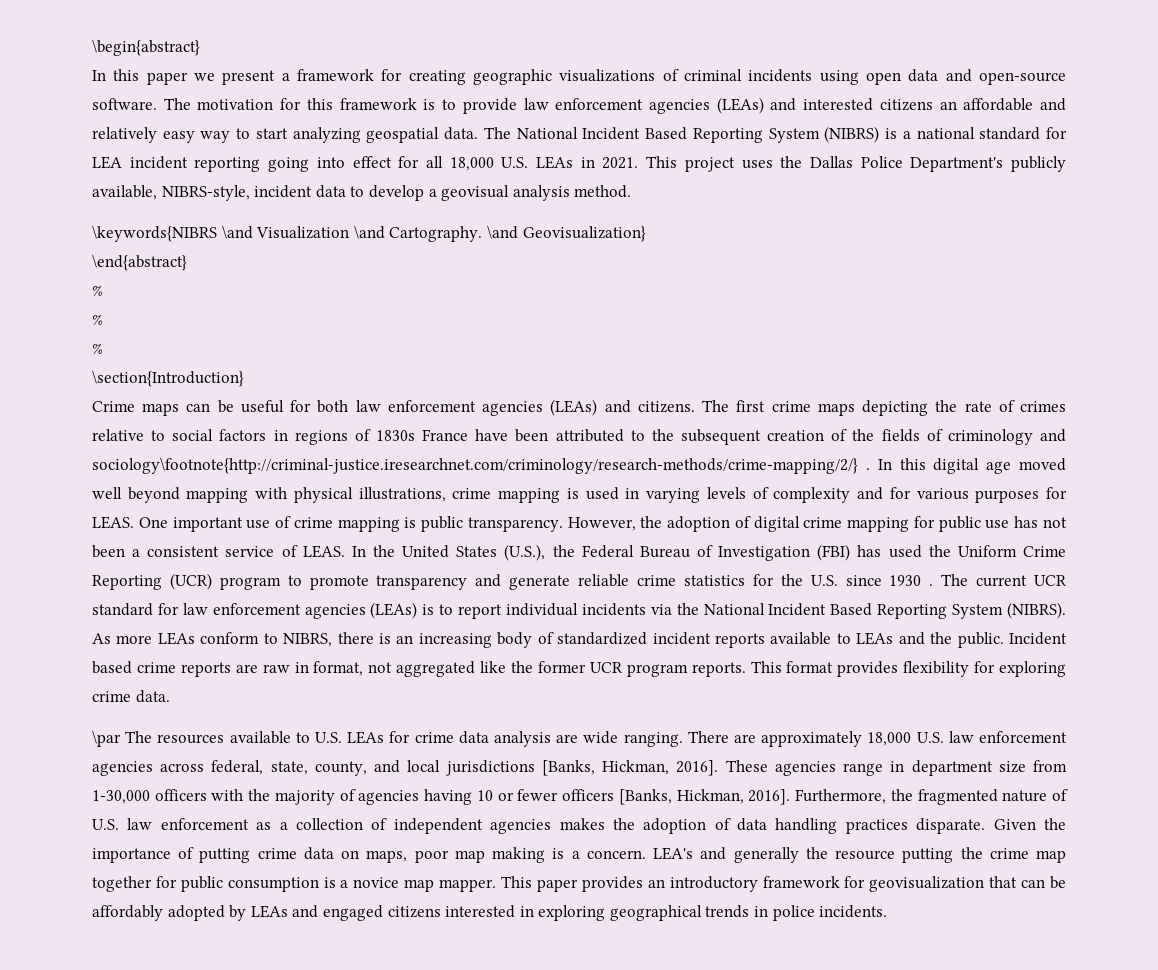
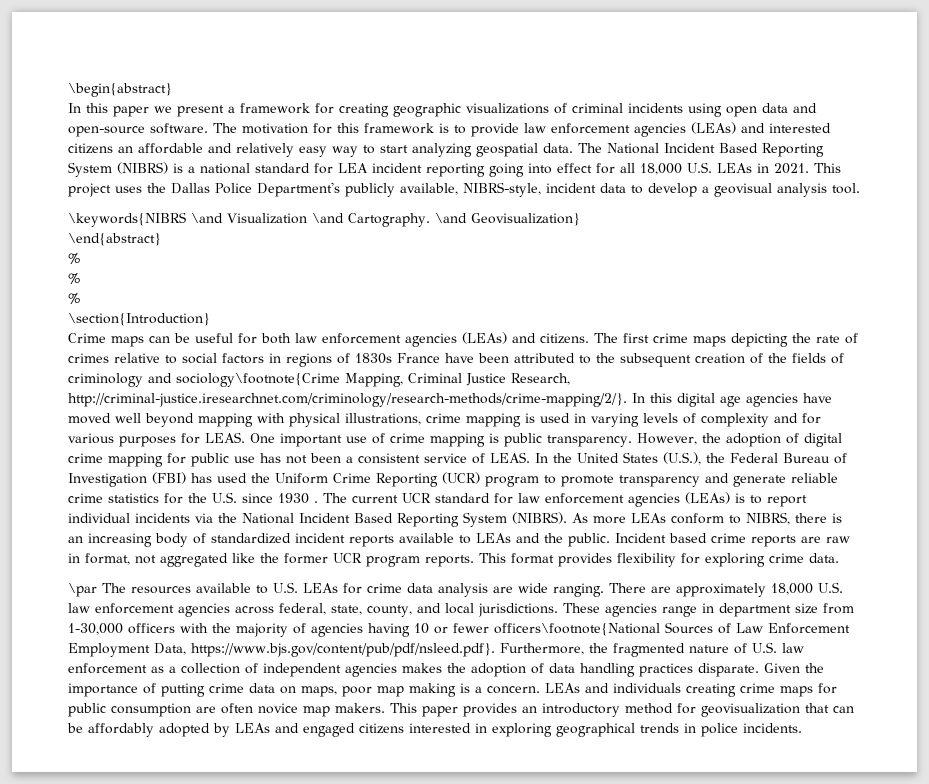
- This project uses the Dallas Police Department's publicly available, NIBRS-style, incident data to develop a geovisual analysis method.
+ This project uses the Dallas Police Department's publicly available, NIBRS-style, incident data to develop a geovisual analysis tool.
- The first crime maps depicting the rate of crimes relative to social factors in regions of 1830s France have been attributed to the subsequent creation of the fields of criminology and sociology\footnote{http://criminal-justice.iresearchnet.com/criminology/research-methods/crime-mapping/2/} . In this digital age moved well beyond mapping with physical illustrations, crime mapping is used in varying levels of complexity and for various purposes for LEAS.
+ The first crime maps depicting the rate of crimes relative to social factors in regions of 1830s France have been attributed to the subsequent creation of the fields of criminology and sociology\footnote{Crime Mapping, Criminal Justice Research, http://criminal-justice.iresearchnet.com/criminology/research-methods/crime-mapping/2/}. In this digital age agencies have moved well beyond mapping with physical illustrations, crime mapping is used in varying levels of complexity and for various purposes for LEAS.
- There are approximately 18,000 U.S. law enforcement agencies across federal, state, county, and local jurisdictions [Banks, Hickman, 2016].
+ There are approximately 18,000 U.S. law enforcement agencies across federal, state, county, and local jurisdictions.
- These agencies range in department size from 1-30,000 officers with the majority of agencies having 10 or fewer officers [Banks, Hickman, 2016]. Furthermore, the fragmented nature of U.S. law enforcement as a collection of independent agencies makes the adoption of data handling practices disparate.
+ These agencies range in department size from 1-30,000 officers with the majority of agencies having 10 or fewer officers\footnote{National Sources of Law Enforcement Employment Data, https://www.bjs.gov/content/pub/pdf/nsleed.pdf}. Furthermore, the fragmented nature of U.S. law enforcement as a collection of independent agencies makes the adoption of data handling practices disparate.
- LEA's and generally the resource putting the crime map together for public consumption is a novice map mapper.
+ LEAs and individuals creating crime maps for public consumption are often novice map makers.
- This paper provides an introductory framework for geovisualization that can be affordably adopted by LEAs and engaged citizens interested in exploring geographical trends in police incidents.
+ This paper provides an introductory method for geovisualization that can be affordably adopted by LEAs and engaged citizens interested in exploring geographical trends in police incidents.

